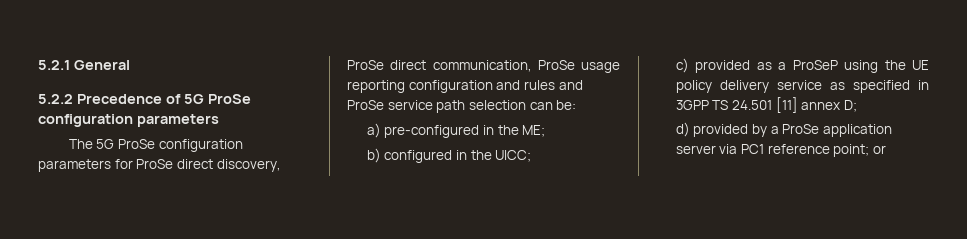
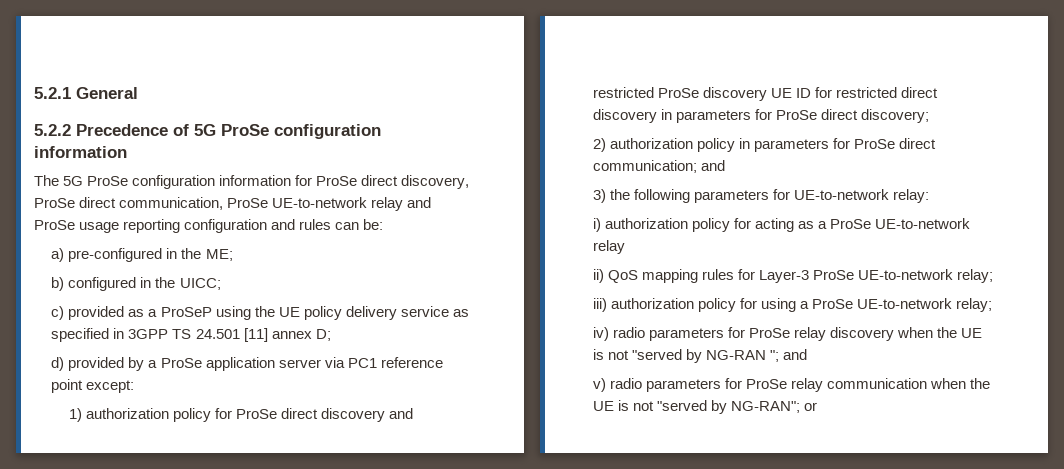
- 5.2.2 Precedence of 5G ProSe configuration parameters
+ 5.2.2 Precedence of 5G ProSe configuration information
- The 5G ProSe configuration parameters for ProSe direct discovery, ProSe direct communication, ProSe usage reporting configuration and rules and ProSe service path selection can be:
+ The 5G ProSe configuration information for ProSe direct discovery, ProSe direct communication, ProSe UE-to-network relay and ProSe usage reporting configuration and rules can be:
- d) provided by a ProSe application server via PC1 reference point; or
+ d) provided by a ProSe application server via PC1 reference point except:
+ 1) authorization policy for ProSe direct discovery and restricted ProSe discovery UE ID for restricted direct discovery in parameters for ProSe direct discovery;
+ 2) authorization policy in parameters for ProSe direct communication; and
+ 3) the following parameters for UE-to-network relay:
+ i) authorization policy for acting as a ProSe UE-to-network relay
+ ii) QoS mapping rules for Layer-3 ProSe UE-to-network relay;
+ iii) authorization policy for using a ProSe UE-to-network relay;
+ iv) radio parameters for ProSe relay discovery when the UE is not "served by NG-RAN "; and
+ v) radio parameters for ProSe relay communication when the UE is not "served by NG-RAN"; or

